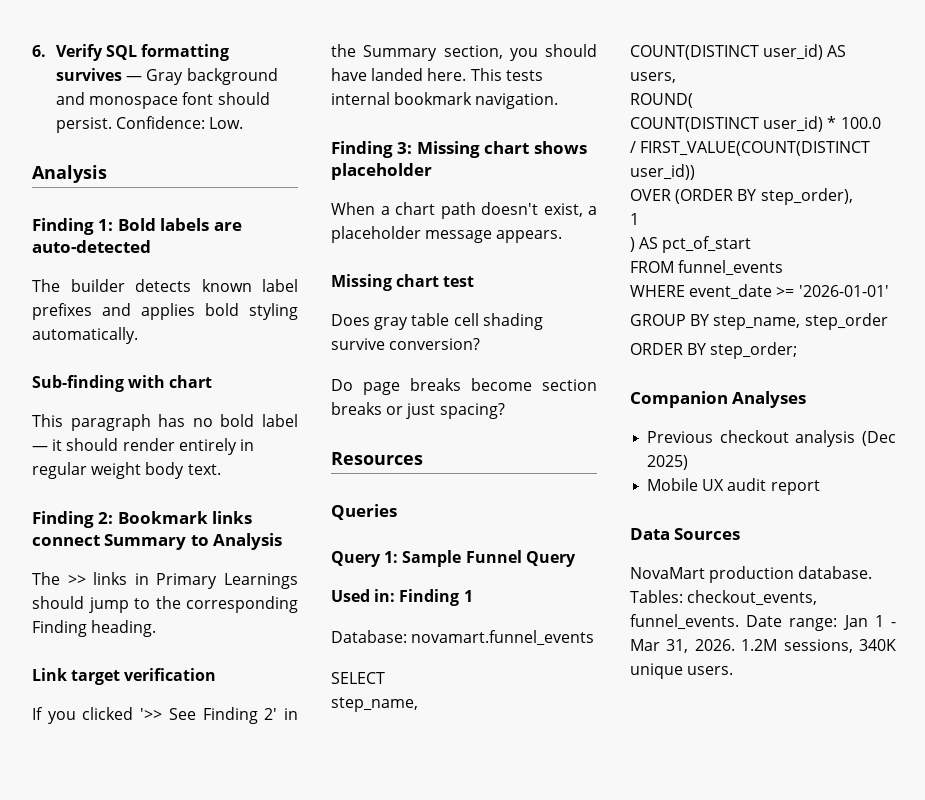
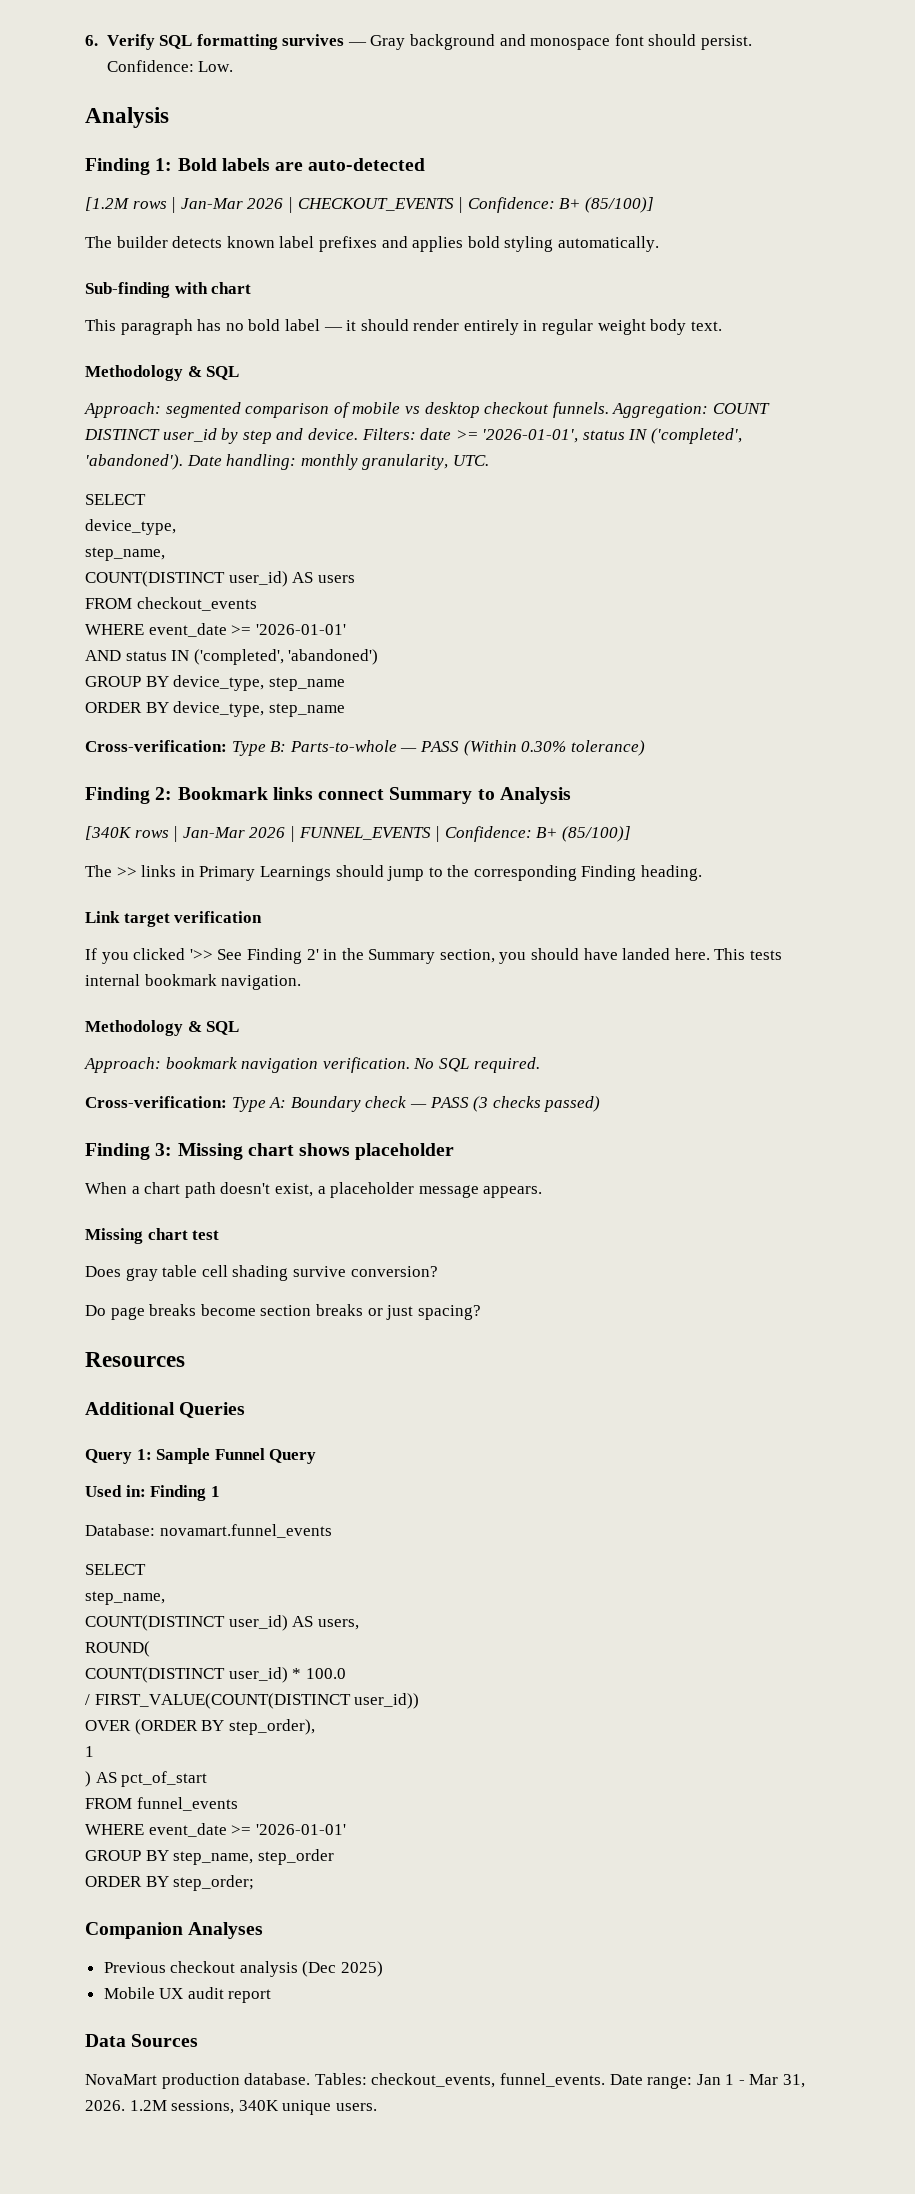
+ [1.2M rows | Jan-Mar 2026 | CHECKOUT_EVENTS | Confidence: B+ (85/100)]
  This paragraph has no bold label — it should render entirely in regular weight body text.
+ Methodology & SQL
+ Approach: segmented comparison of mobile vs desktop checkout funnels. Aggregation: COUNT DISTINCT user_id by step and device. Filters: date >= '2026-01-01', status IN ('completed', 'abandoned'). Date handling: monthly granularity, UTC.
+ SELECT
+ device_type,
+ step_name,
+ COUNT(DISTINCT user_id) AS users
+ FROM checkout_events
+ WHERE event_date >= '2026-01-01'
+ AND status IN ('completed', 'abandoned')
+ GROUP BY device_type, step_name
+ ORDER BY device_type, step_name
+ Cross-verification: Type B: Parts-to-whole — PASS (Within 0.30% tolerance)
+ [340K rows | Jan-Mar 2026 | FUNNEL_EVENTS | Confidence: B+ (85/100)]
  This tests internal bookmark navigation.
+ Methodology & SQL
+ Approach: bookmark navigation verification. No SQL required.
+ Cross-verification: Type A: Boundary check — PASS (3 checks passed)
- Queries
+ Additional Queries

